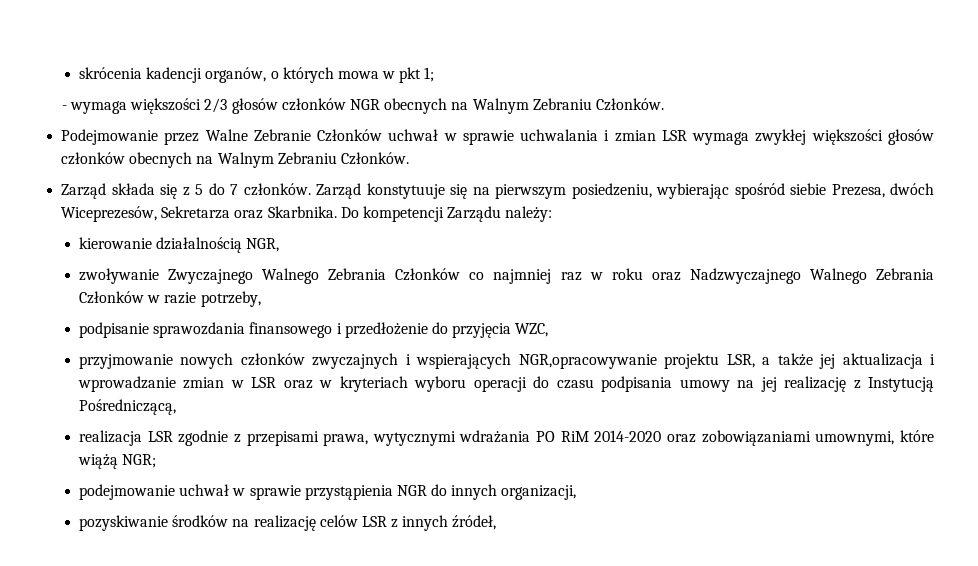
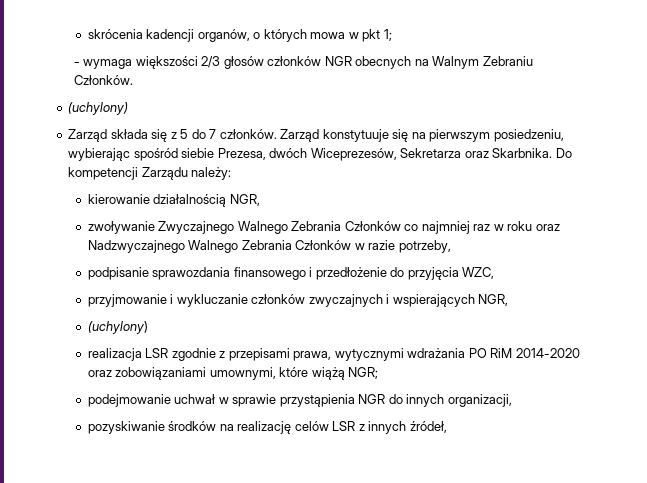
  - wymaga większości 2/3 głosów członków NGR obecnych na Walnym Zebraniu Członków.
- Podejmowanie przez Walne Zebranie Członków uchwał w sprawie uchwalania i zmian LSR wymaga zwykłej większości głosów członków obecnych na Walnym Zebraniu Członków.
+ (uchylony)
- przyjmowanie nowych członków zwyczajnych i wspierających NGR,opracowywanie projektu LSR, a także jej aktualizacja i wprowadzanie zmian w LSR oraz w kryteriach wyboru operacji do czasu podpisania umowy na jej realizację z Instytucją Pośredniczącą,
+ przyjmowanie i wykluczanie członków zwyczajnych i wspierających NGR,
+ (uchylony)

